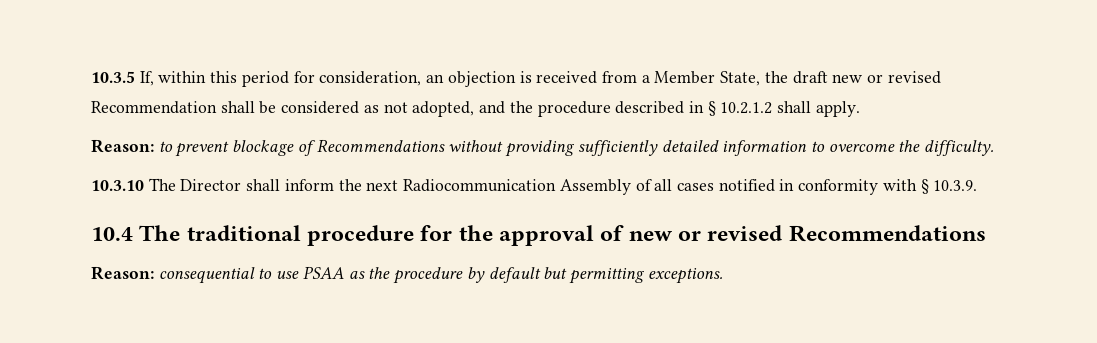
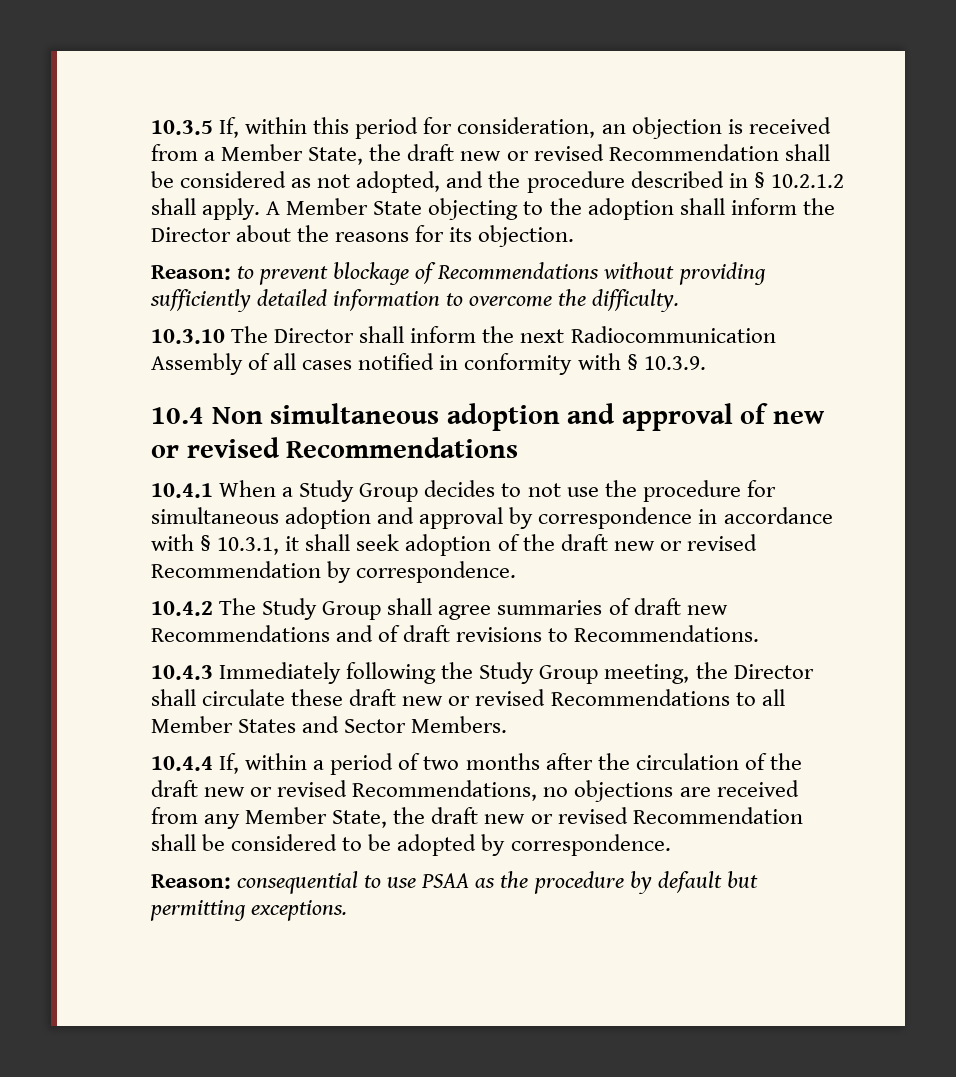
+ A Member State objecting to the adoption shall inform the Director about the reasons for its objection.
- 10.4 The traditional procedure for the approval of new or revised Recommendations
+ 10.4 Non simultaneous adoption and approval of new or revised Recommendations
+ 10.4.1 When a Study Group decides to not use the procedure for simultaneous adoption and approval by correspondence in accordance with § 10.3.1, it shall seek adoption of the draft new or revised Recommendation by correspondence.
+ 10.4.2 The Study Group shall agree summaries of draft new Recommendations and of draft revisions to Recommendations.
+ 10.4.3 Immediately following the Study Group meeting, the Director shall circulate these draft new or revised Recommendations to all Member States and Sector Members.
+ 10.4.4 If, within a period of two months after the circulation of the draft new or revised Recommendations, no objections are received from any Member State, the draft new or revised Recommendation shall be considered to be adopted by correspondence.

